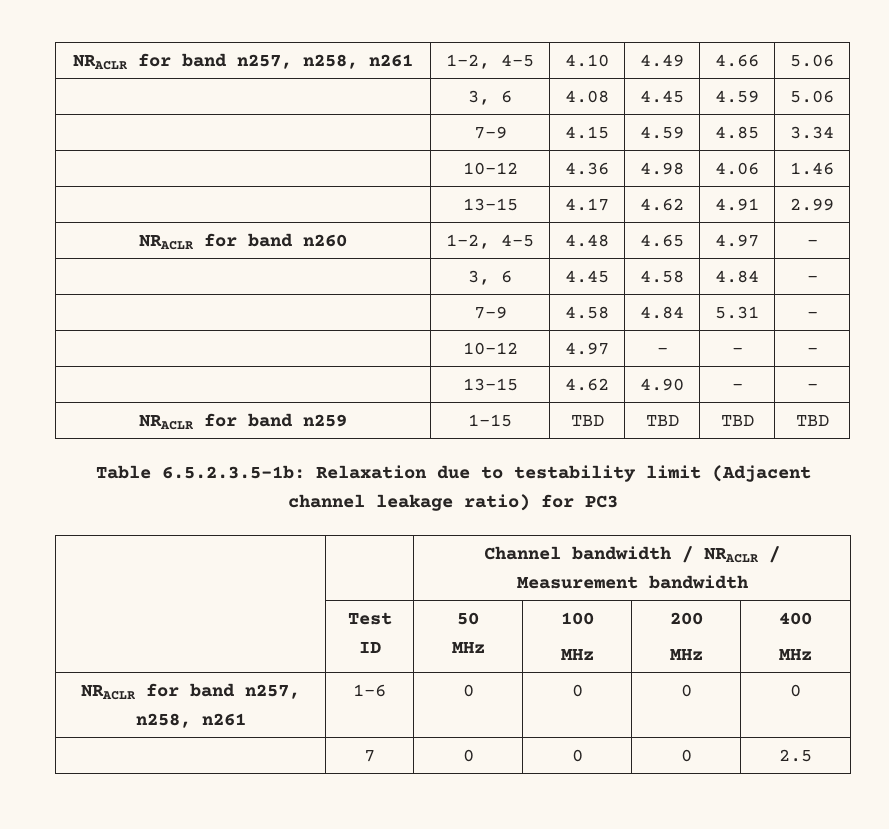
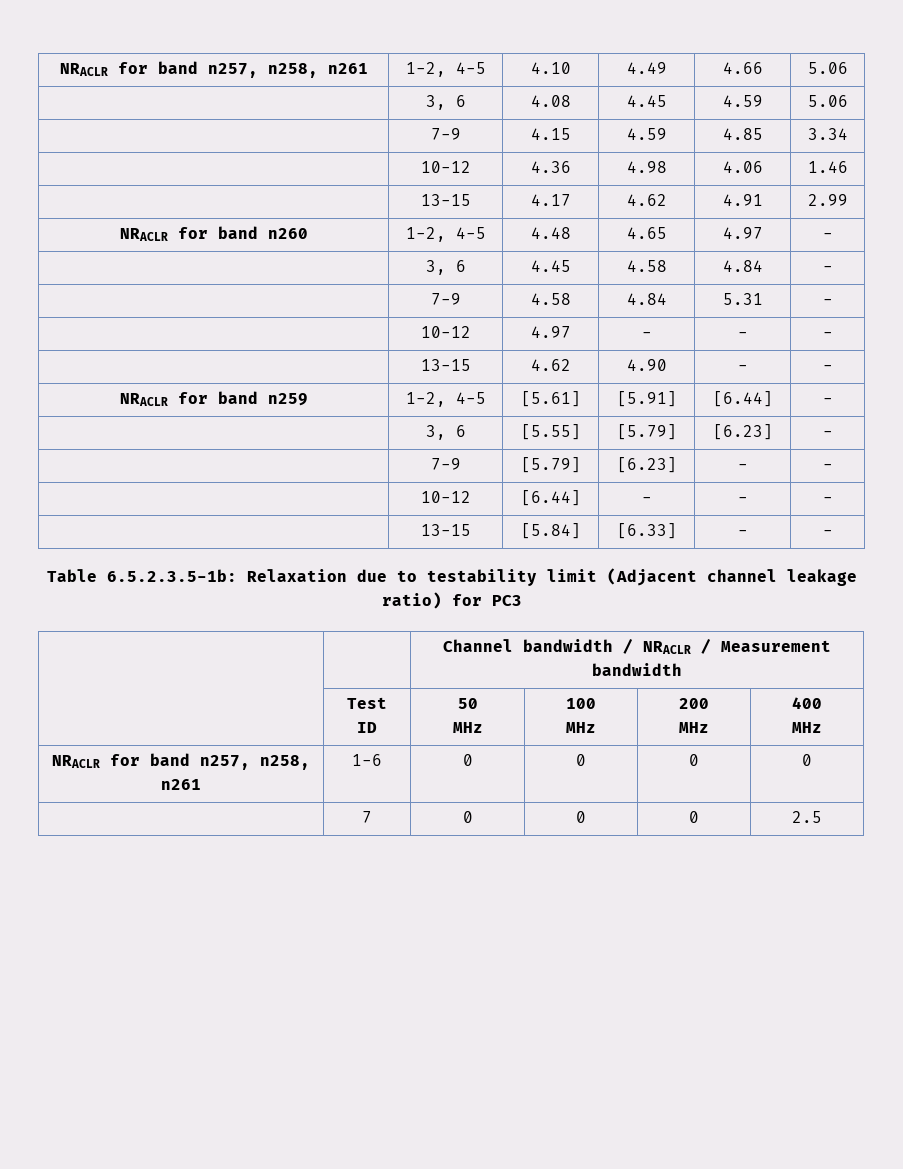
- NRACLR for band n259 | 1-15 | TBD | TBD | TBD | TBD
+ NRACLR for band n259 | 1-2, 4-5 | [5.61] | [5.91] | [6.44] | -
+ | 3, 6 | [5.55] | [5.79] | [6.23] | -
+ | 7-9 | [5.79] | [6.23] | - | -
+ | 10-12 | [6.44] | - | - | -
+ | 13-15 | [5.84] | [6.33] | - | -

